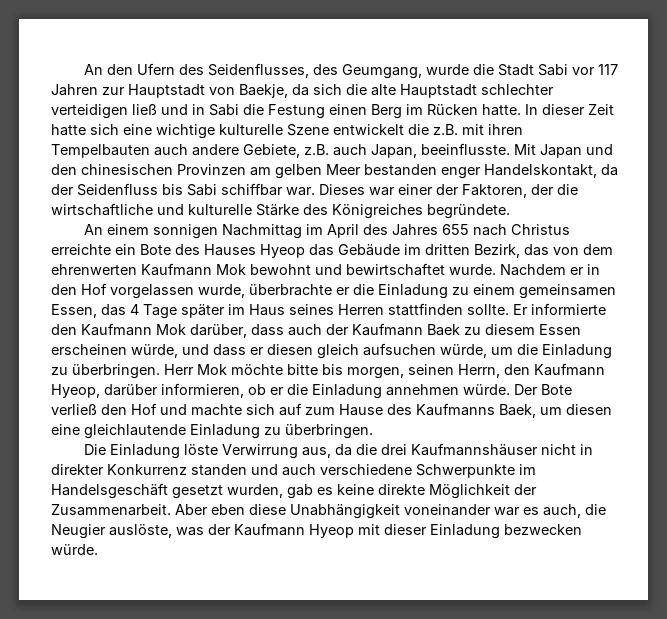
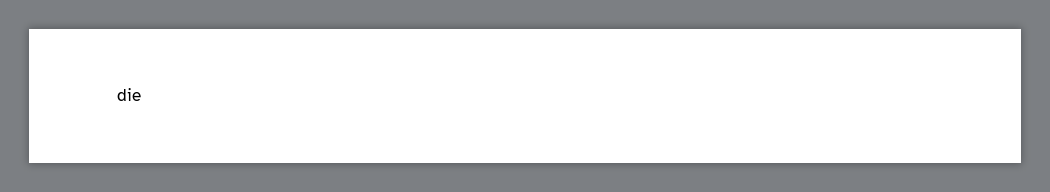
- An den Ufern des Seidenflusses, des Geumgang, wurde die Stadt Sabi vor 117 Jahren zur Hauptstadt von Baekje, da sich die alte Hauptstadt schlechter verteidigen ließ und in Sabi die Festung einen Berg im Rücken hatte. In dieser Zeit hatte sich eine wichtige kulturelle Szene entwickelt die z.B. mit ihren Tempelbauten auch andere Gebiete, z.B. auch Japan, beeinflusste. Mit Japan und den chinesischen Provinzen am gelben Meer bestanden enger Handelskontakt, da der Seidenfluss bis Sabi schiffbar war. Dieses war einer der Faktoren, der die wirtschaftliche und kulturelle Stärke des Königreiches begründete.
- An einem sonnigen Nachmittag im April des Jahres 655 nach Christus erreichte ein Bote des Hauses Hyeop das Gebäude im dritten Bezirk, das von dem ehrenwerten Kaufmann Mok bewohnt und bewirtschaftet wurde. Nachdem er in den Hof vorgelassen wurde, überbrachte er die Einladung zu einem gemeinsamen Essen, das 4 Tage später im Haus seines Herren stattfinden sollte. Er informierte den Kaufmann Mok darüber, dass auch der Kaufmann Baek zu diesem Essen erscheinen würde, und dass er diesen gleich aufsuchen würde, um die Einladung zu überbringen. Herr Mok möchte bitte bis morgen, seinen Herrn, den Kaufmann Hyeop, darüber informieren, ob er die Einladung annehmen würde. Der Bote verließ den Hof und machte sich auf zum Hause des Kaufmanns Baek, um diesen eine gleichlautende Einladung zu überbringen.
- Die Einladung löste Verwirrung aus, da die drei Kaufmannshäuser nicht in direkter Konkurrenz standen und auch verschiedene Schwerpunkte im Handelsgeschäft gesetzt wurden, gab es keine direkte Möglichkeit der Zusammenarbeit. Aber eben diese Unabhängigkeit voneinander war es auch, die Neugier auslöste, was der Kaufmann Hyeop mit dieser Einladung bezwecken würde.
+ die

